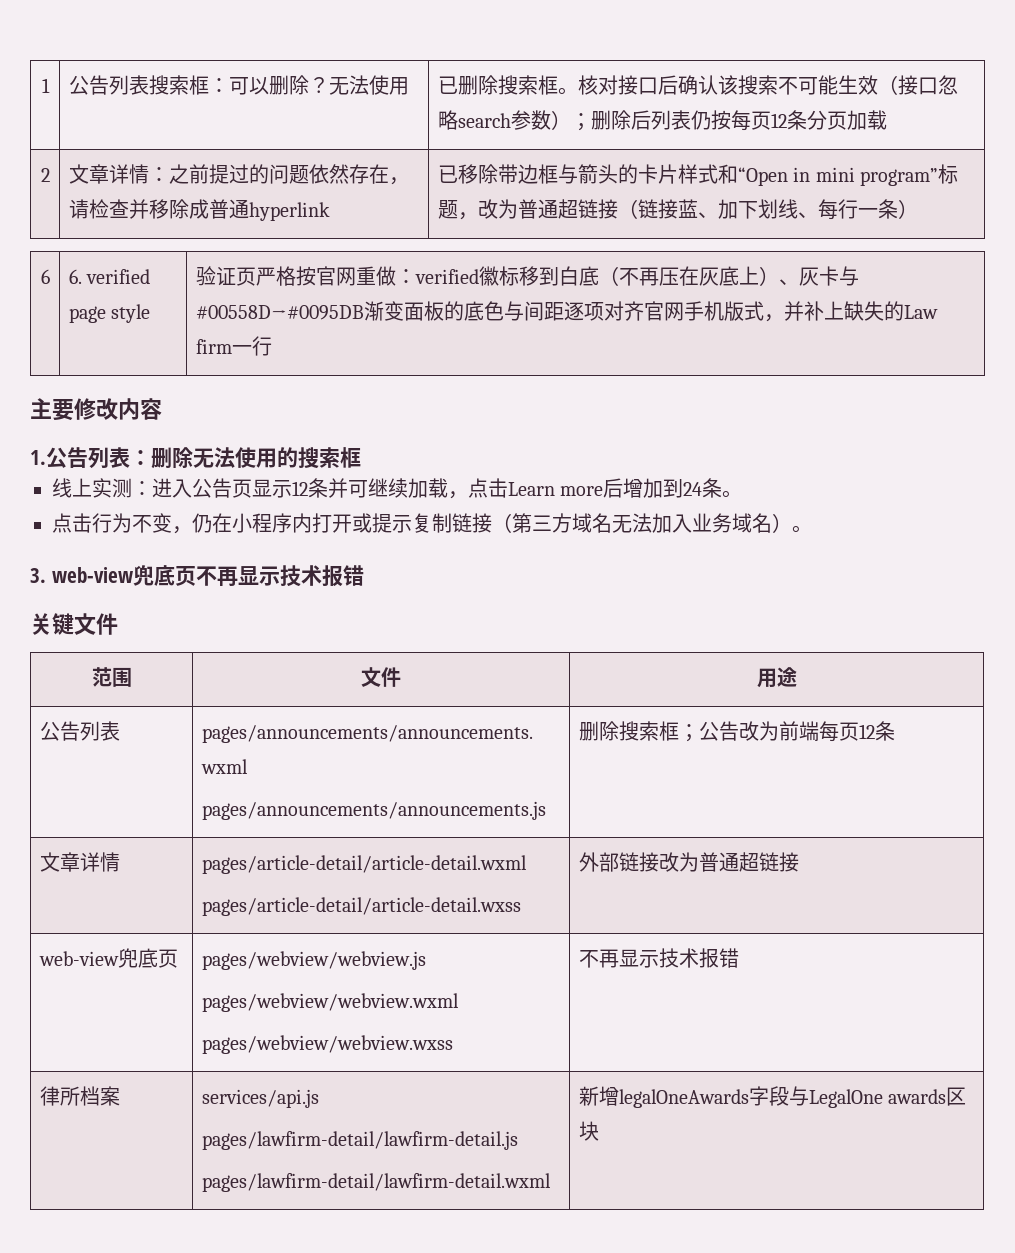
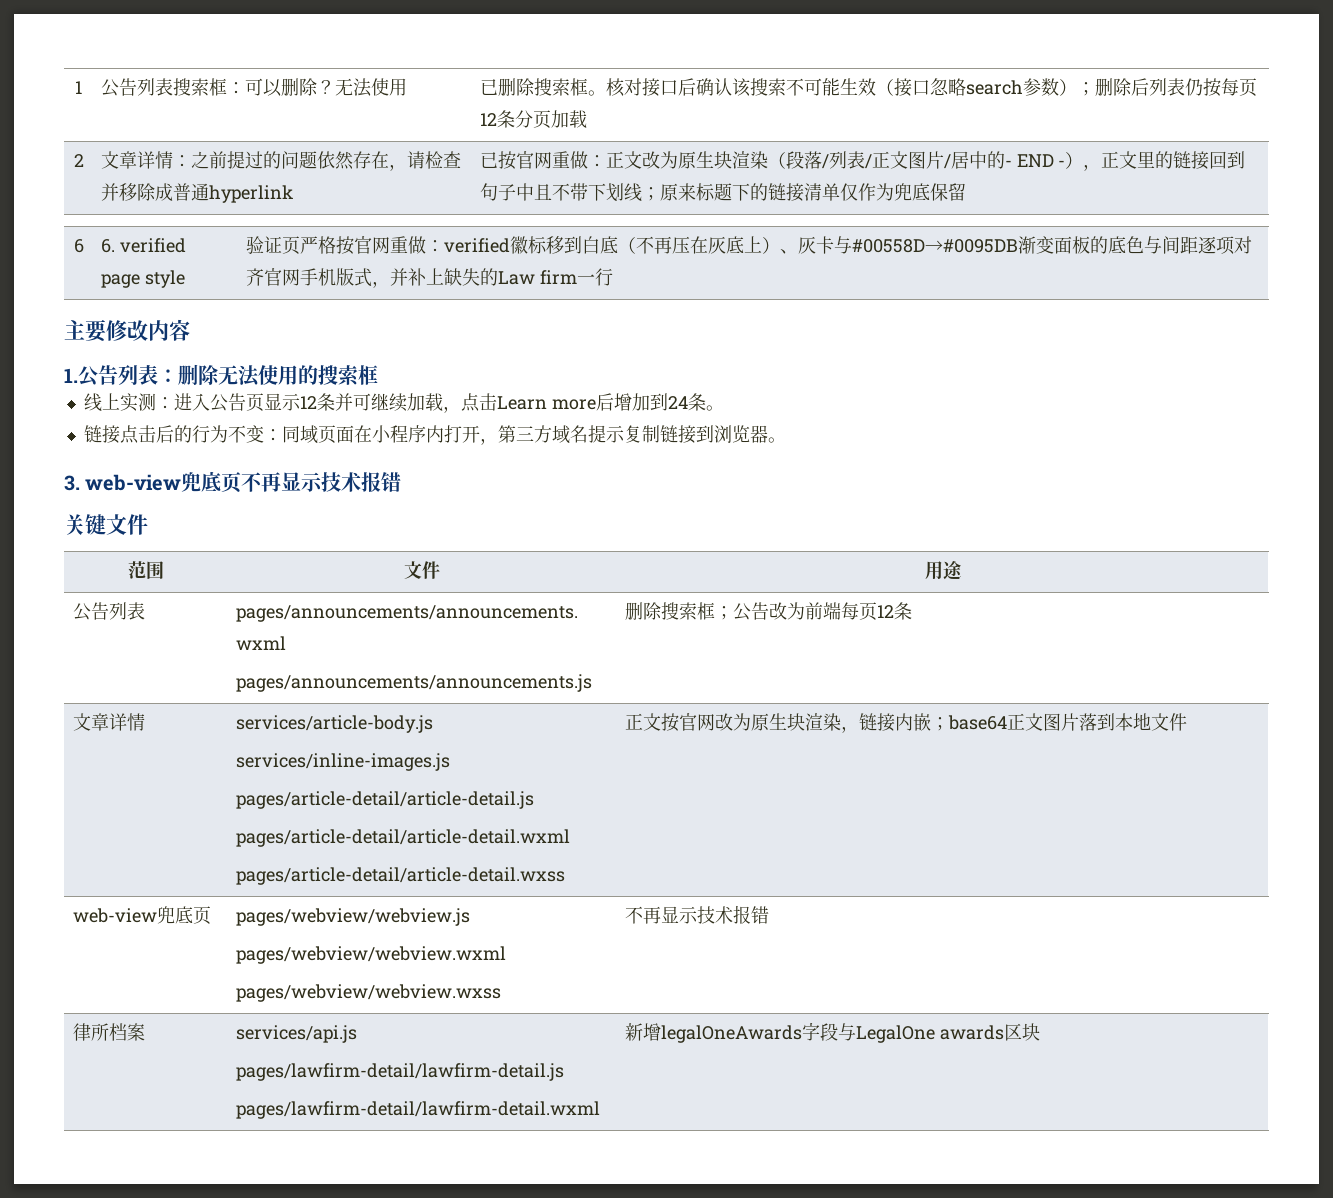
- 已移除带边框与箭头的卡片样式和“Open in mini program”标题，改为普通超链接（链接蓝、加下划线、每行一条）
+ 已按官网重做：正文改为原生块渲染（段落/列表/正文图片/居中的- END -），正文里的链接回到句子中且不带下划线；原来标题下的链接清单仅作为兜底保留
- 点击行为不变，仍在小程序内打开或提示复制链接（第三方域名无法加入业务域名）。
+ 链接点击后的行为不变：同域页面在小程序内打开，第三方域名提示复制链接到浏览器。
- 文章详情 | pages/article-detail/article-detail.wxml
- pages/article-detail/article-detail.wxss | 外部链接改为普通超链接
+ 文章详情 | services/article-body.js
+ services/inline-images.js
+ pages/article-detail/article-detail.js
+ pages/article-detail/article-detail.wxml
+ pages/article-detail/article-detail.wxss | 正文按官网改为原生块渲染，链接内嵌；base64正文图片落到本地文件

